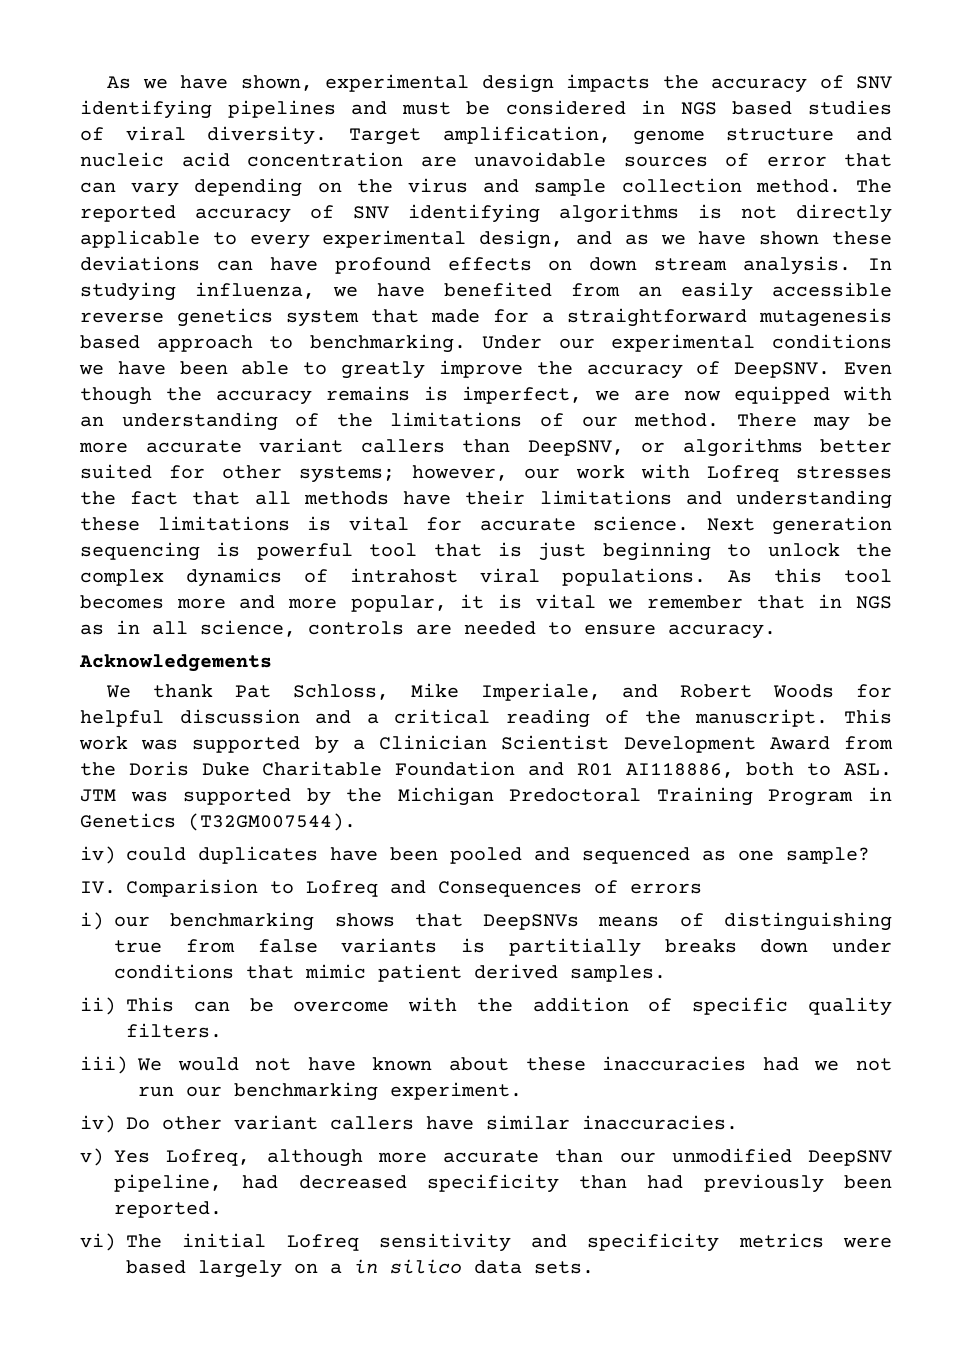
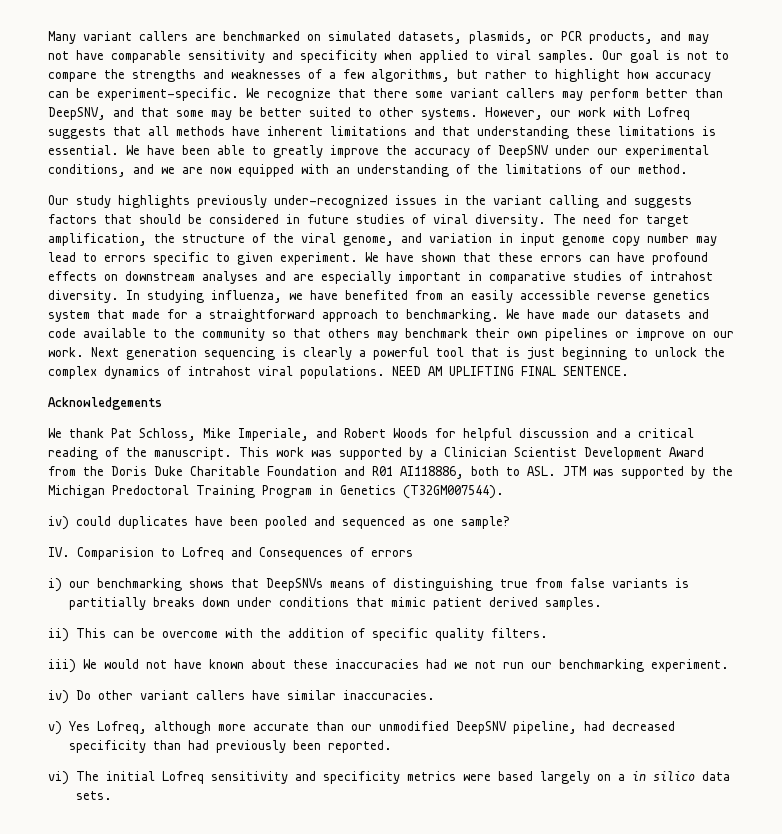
- As we have shown, experimental design impacts the accuracy of SNV identifying pipelines and must be considered in NGS based studies of viral diversity.
+ Many variant callers are benchmarked on simulated datasets, plasmids, or PCR products, and may not have comparable sensitivity and specificity when applied to viral samples. Our goal is not to compare the strengths and weaknesses of a few algorithms, but rather to highlight how accuracy can be experiment-specific. We recognize that there some variant callers may perform better than DeepSNV, and that some may be better suited to other systems. However, our work with Lofreq suggests that all methods have inherent limitations and that understanding these limitations is essential. We have been able to greatly improve the accuracy of DeepSNV under our experimental conditions, and we are now equipped with an understanding of the limitations of our method.
+ Our study highlights previously under-recognized issues in the variant calling and suggests factors that should be considered in future studies of viral diversity.
- Target amplification, genome structure and nucleic acid concentration are unavoidable sources of error that can vary depending on the virus and sample collection method. The reported accuracy of SNV identifying algorithms is not directly applicable to every experimental design, and as we have shown these deviations can have profound effects on down stream analysis.
+ The need for target amplification, the structure of the viral genome, and variation in input genome copy number may lead to errors specific to given experiment. We have shown that these errors can have profound effects on downstream analyses and are especially important in comparative studies of intrahost diversity.
- In studying influenza, we have benefited from an easily accessible reverse genetics system that made for a straightforward mutagenesis based approach to benchmarking.
+ In studying influenza, we have benefited from an easily accessible reverse genetics system that made for a straightforward approach to benchmarking.
- Under our experimental conditions we have been able to greatly improve the accuracy of DeepSNV. Even though the accuracy remains is imperfect, we are now equipped with an understanding of the limitations of our method. There may be more accurate variant callers than DeepSNV, or algorithms better suited for other systems; however, our work with Lofreq stresses the fact that all methods have their limitations and understanding these limitations is vital for accurate science.
+ We have made our datasets and code available to the community so that others may benchmark their own pipelines or improve on our work.
- Next generation sequencing is powerful tool that is just beginning to unlock the complex dynamics of intrahost viral populations.
+ Next generation sequencing is clearly a powerful tool that is just beginning to unlock the complex dynamics of intrahost viral populations.
- As this tool becomes more and more popular, it is vital we remember that in NGS as in all science, controls are needed to ensure accuracy.
+ NEED AM UPLIFTING FINAL SENTENCE.

